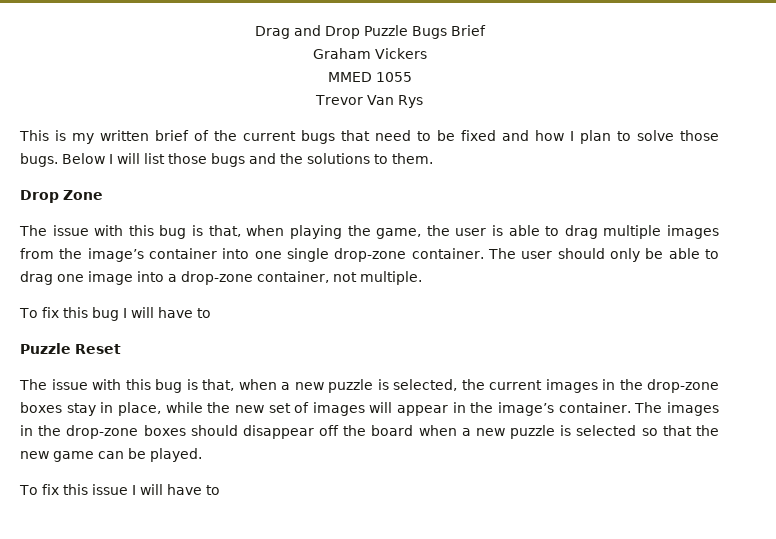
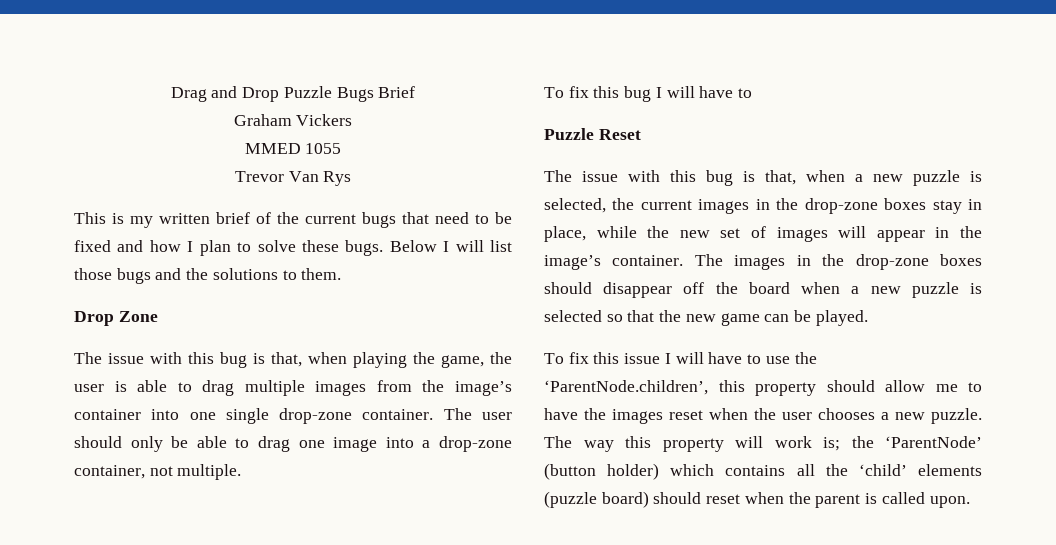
- This is my written brief of the current bugs that need to be fixed and how I plan to solve those bugs.
+ This is my written brief of the current bugs that need to be fixed and how I plan to solve these bugs.
- To fix this issue I will have to
+ To fix this issue I will have to use the ‘ParentNode.children’, this property should allow me to have the images reset when the user chooses a new puzzle. The way this property will work is; the ‘ParentNode’ (button holder) which contains all the ‘child’ elements (puzzle board) should reset when the parent is called upon.

